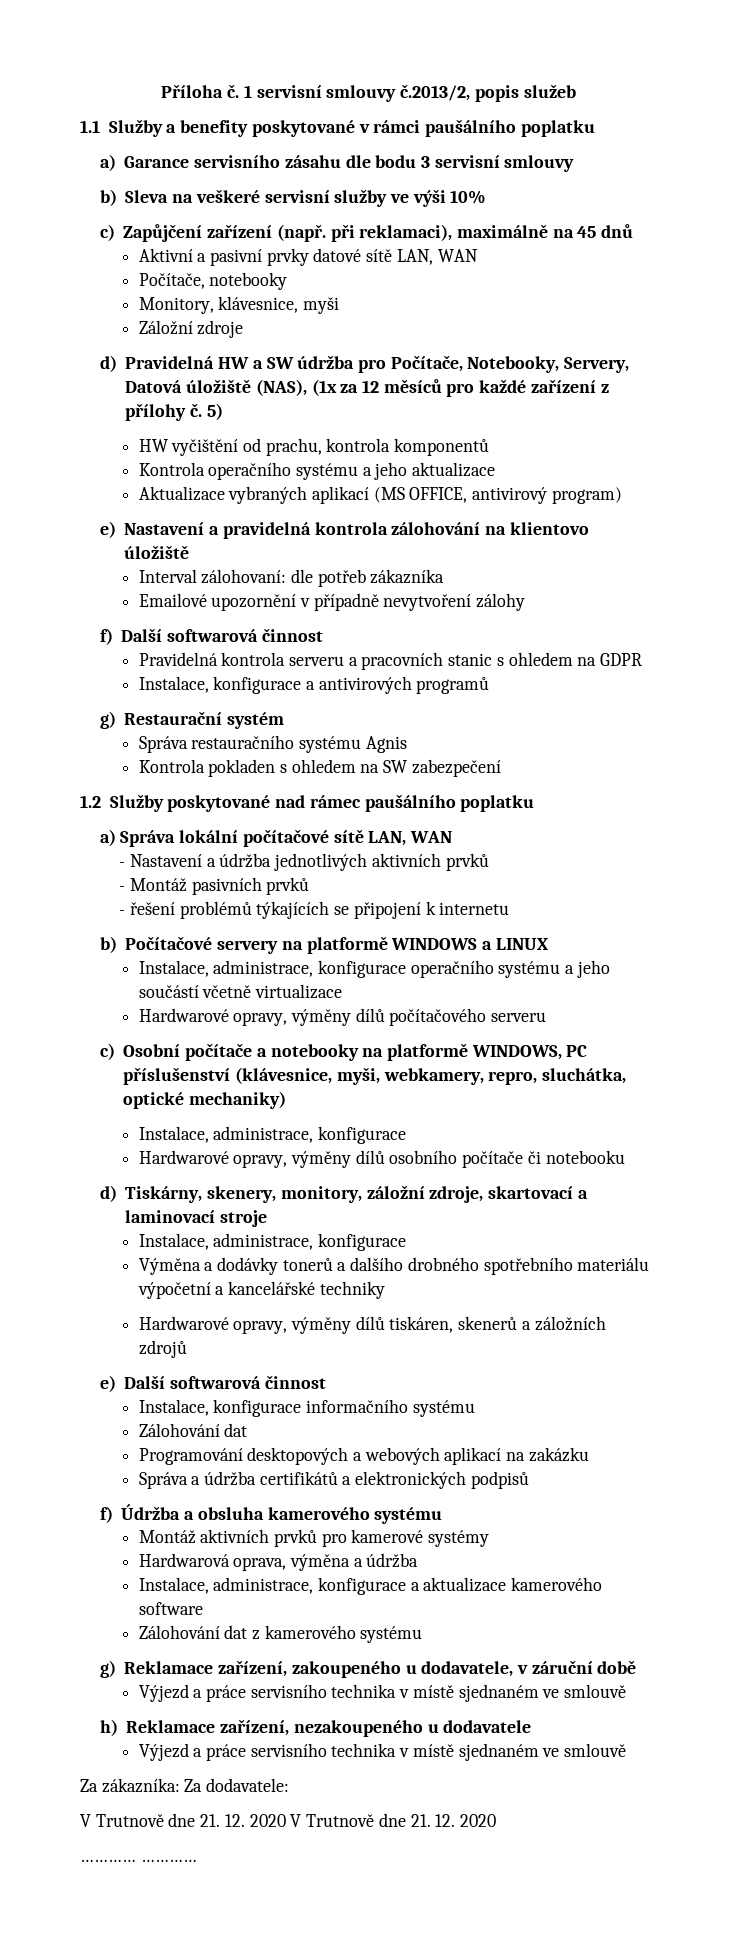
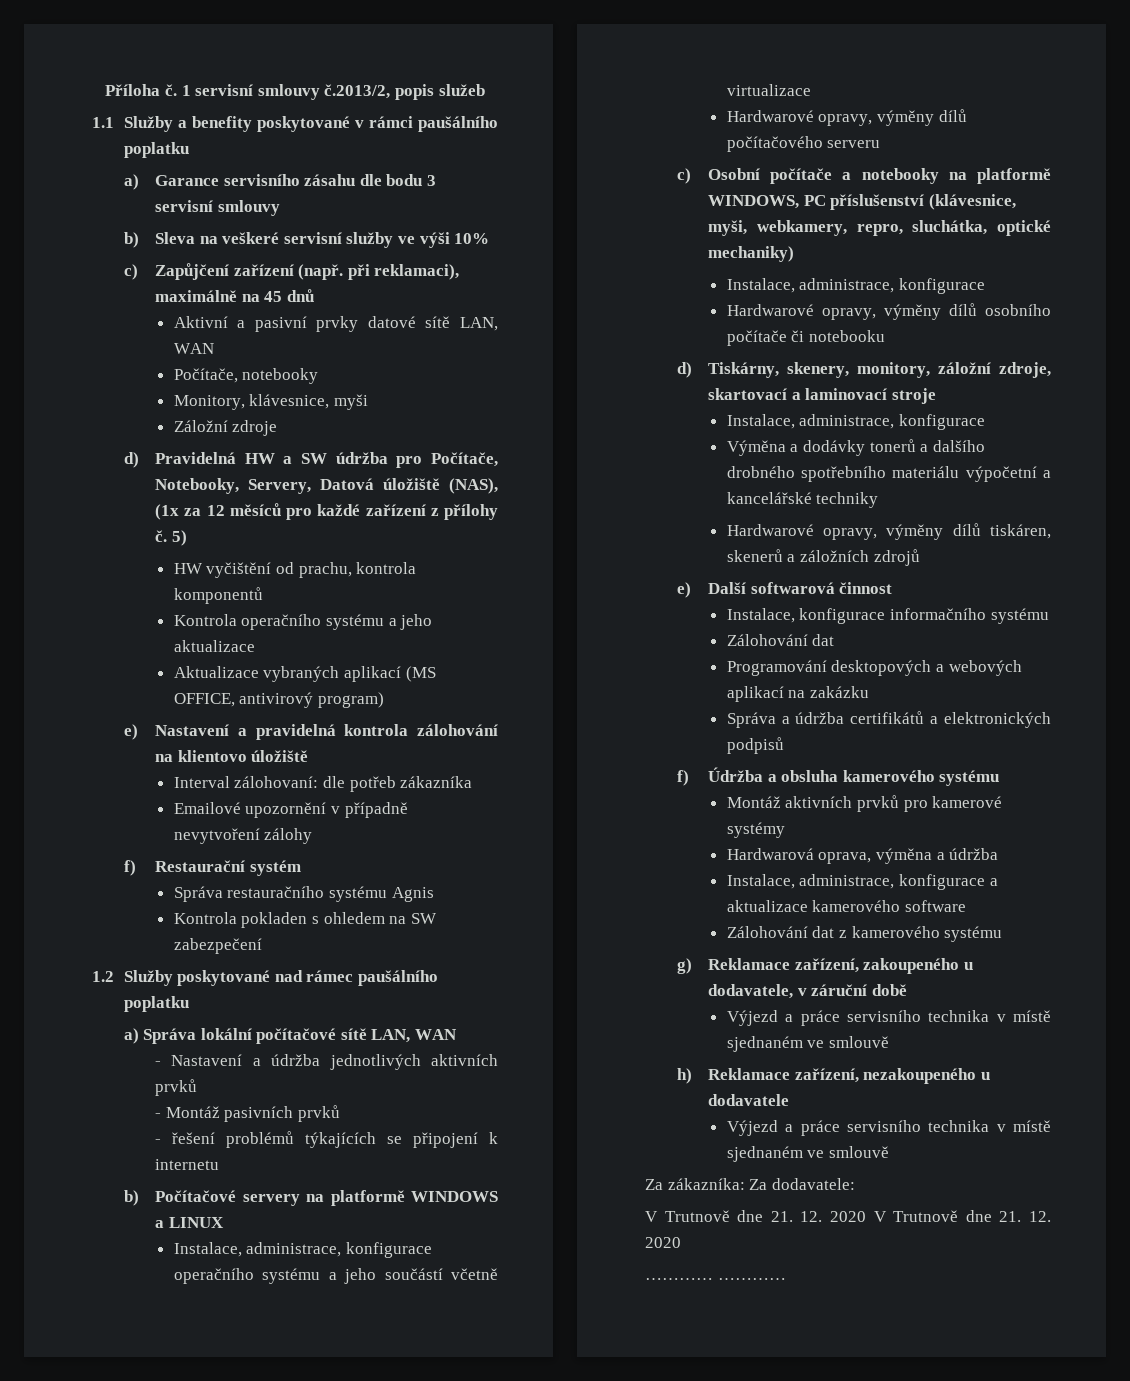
- f) Další softwarová činnost
- Pravidelná kontrola serveru a pracovních stanic s ohledem na GDPR
- Instalace, konfigurace a antivirových programů
- g) Restaurační systém
+ f) Restaurační systém

